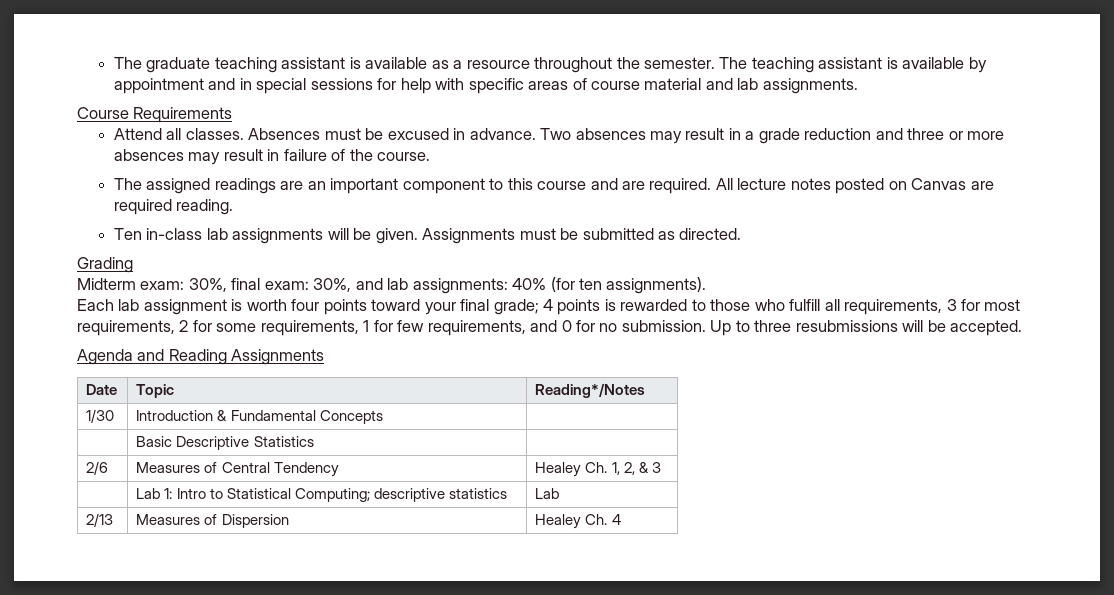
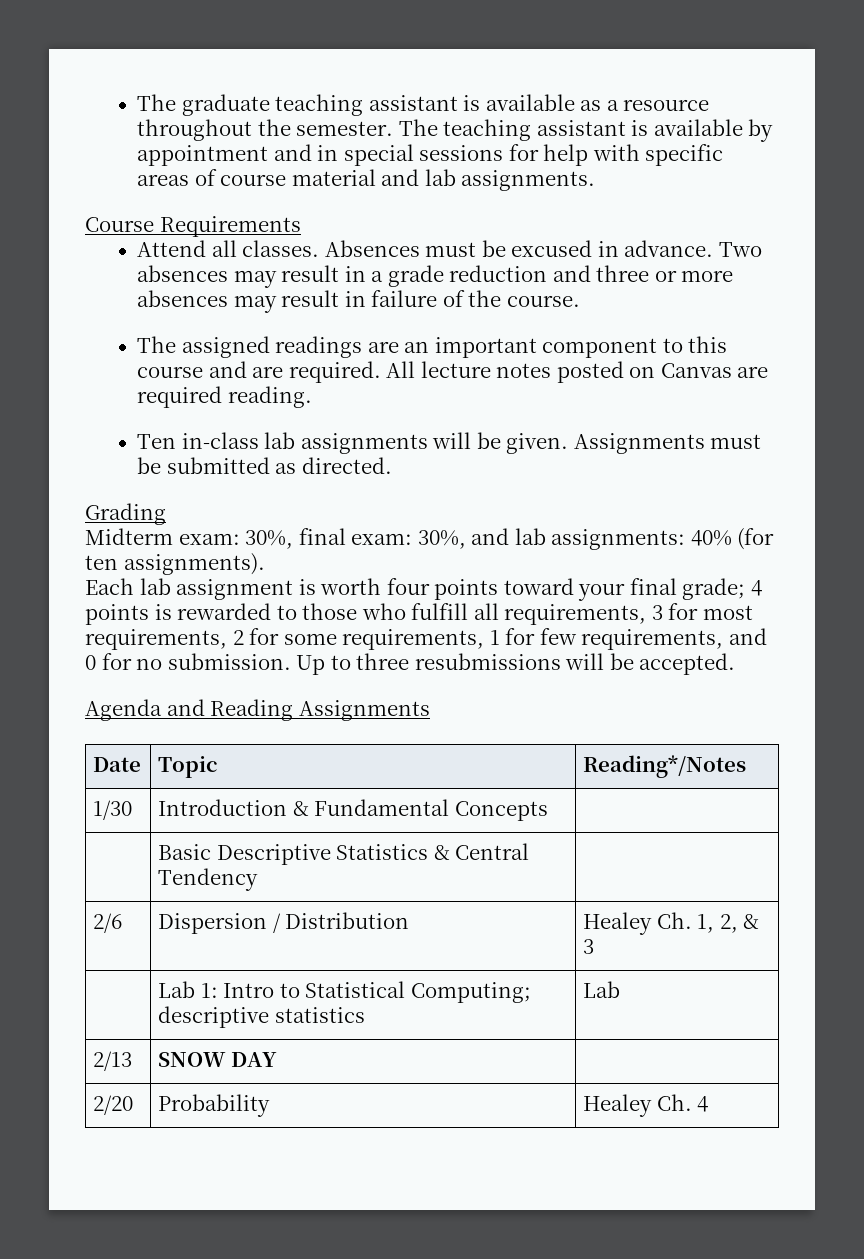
- | Basic Descriptive Statistics |
- 2/6 | Measures of Central Tendency | Healey Ch. 1, 2, & 3
+ | Basic Descriptive Statistics & Central Tendency |
+ 2/6 | Dispersion / Distribution | Healey Ch. 1, 2, & 3
- 2/13 | Measures of Dispersion | Healey Ch. 4
+ 2/13 | SNOW DAY |
+ 2/20 | Probability | Healey Ch. 4

